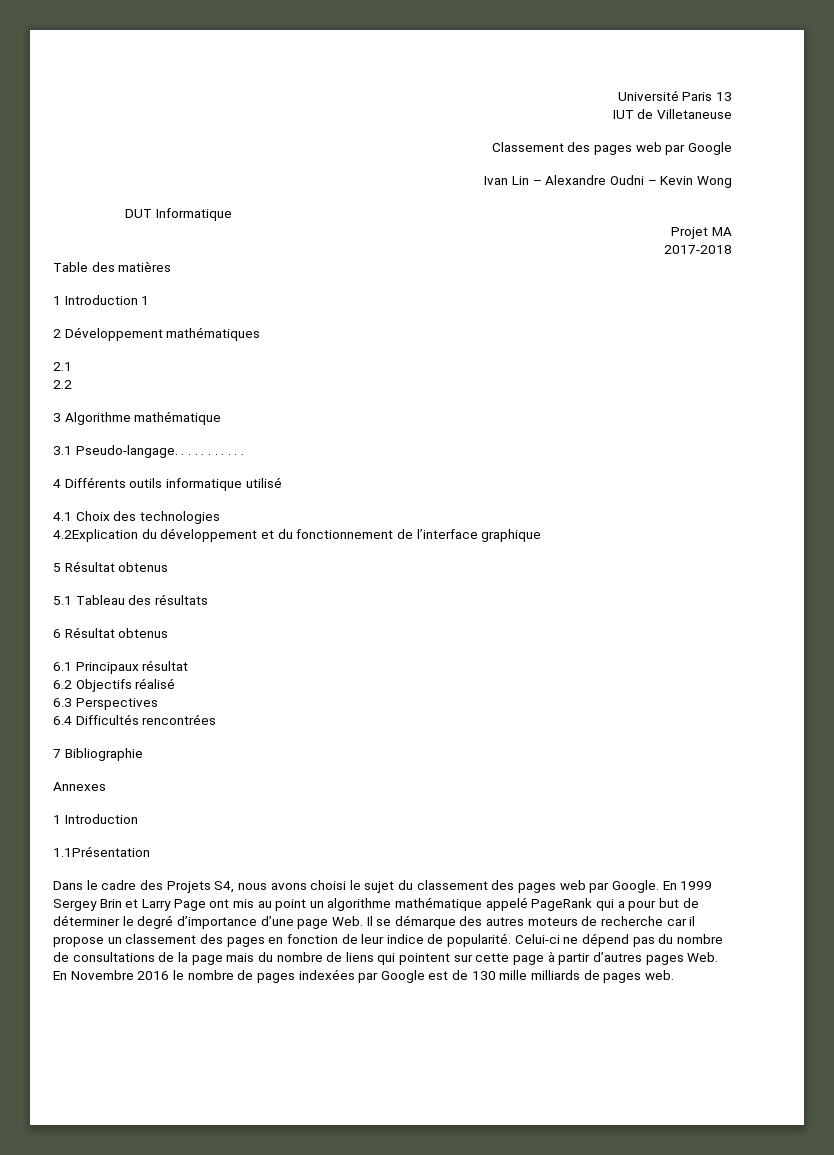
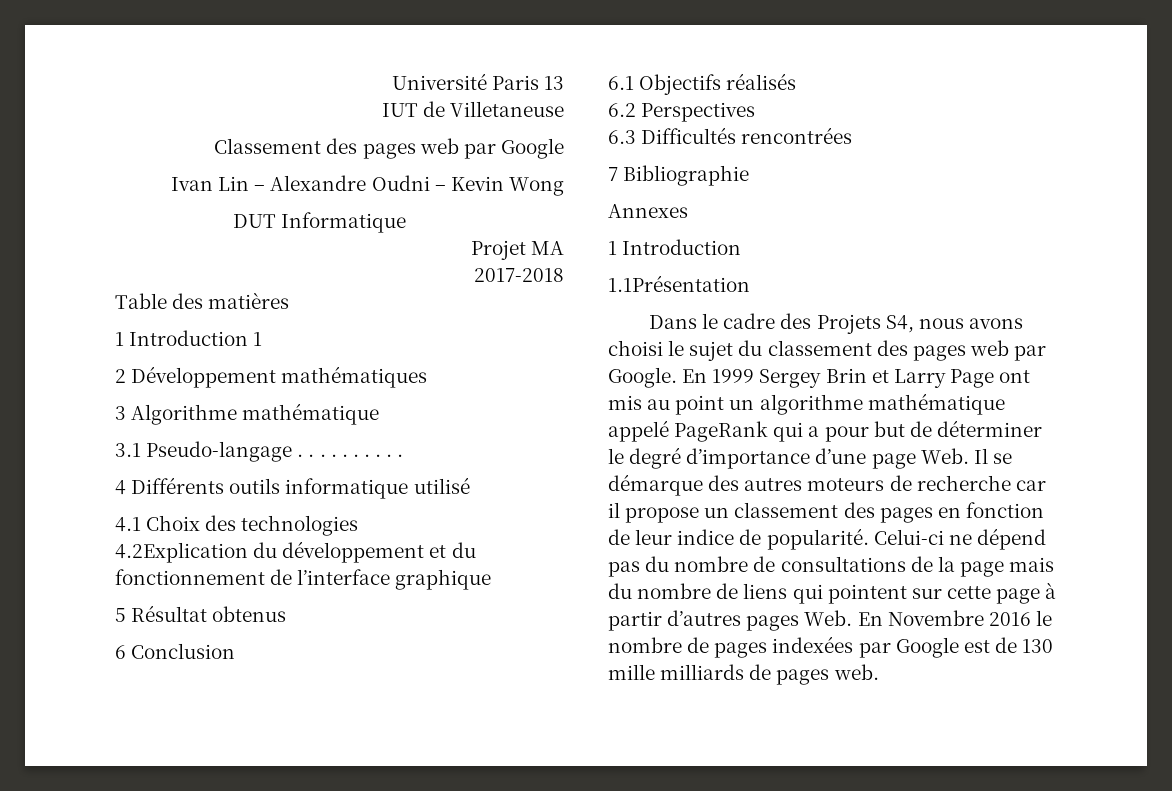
- 2.1
- 2.2
- 3.1 Pseudo-langage. . . . . . . . . . .
+ 3.1 Pseudo-langage . . . . . . . . . .
- 5.1 Tableau des résultats
- 6 Résultat obtenus
+ 6 Conclusion
- 6.1 Principaux résultat
+ 6.1 Objectifs réalisés
- 6.2 Objectifs réalisé
+ 6.2 Perspectives
- 6.3 Perspectives
- 6.4 Difficultés rencontrées
+ 6.3 Difficultés rencontrées

